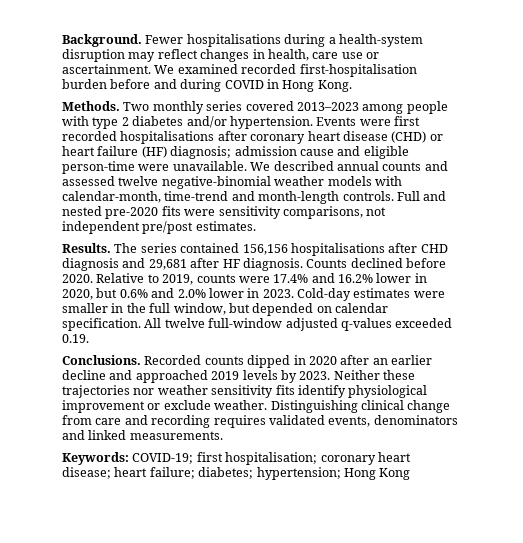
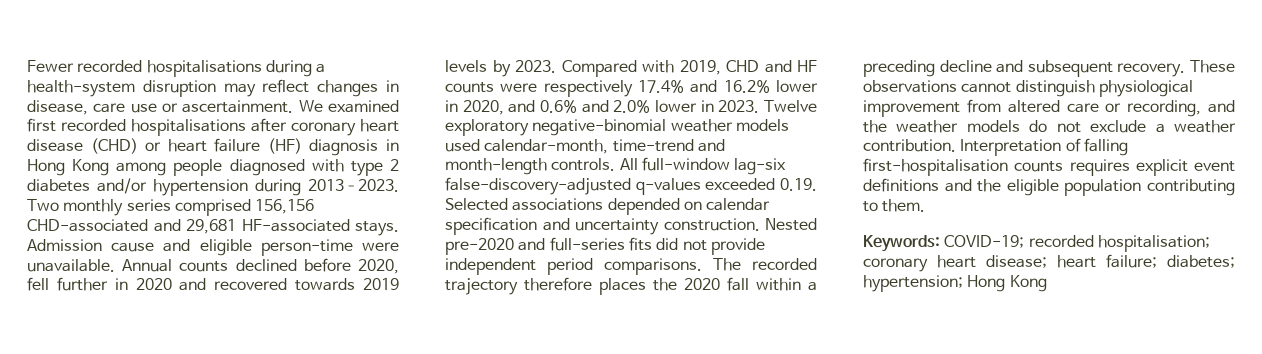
- Background. Fewer hospitalisations during a health-system disruption may reflect changes in health, care use or ascertainment.
+ Fewer recorded hospitalisations during a health-system disruption may reflect changes in disease, care use or ascertainment.
- We examined recorded first-hospitalisation burden before and during COVID in Hong Kong.
- Methods. Two monthly series covered 2013–2023 among people with type 2 diabetes and/or hypertension. Events were first recorded hospitalisations after coronary heart disease (CHD) or heart failure (HF) diagnosis; admission cause and eligible person-time were unavailable.
+ We examined first recorded hospitalisations after coronary heart disease (CHD) or heart failure (HF) diagnosis in Hong Kong among people diagnosed with type 2 diabetes and/or hypertension during 2013–2023. Two monthly series comprised 156,156 CHD-associated and 29,681 HF-associated stays. Admission cause and eligible person-time were unavailable.
- We described annual counts and assessed twelve negative-binomial weather models with calendar-month, time-trend and month-length controls. Full and nested pre-2020 fits were sensitivity comparisons, not independent pre/post estimates.
- Results. The series contained 156,156 hospitalisations after CHD diagnosis and 29,681 after HF diagnosis. Counts declined before 2020. Relative to 2019, counts were 17.4% and 16.2% lower in 2020, but 0.6% and 2.0% lower in 2023.
+ Annual counts declined before 2020, fell further in 2020 and recovered towards 2019 levels by 2023. Compared with 2019, CHD and HF counts were respectively 17.4% and 16.2% lower in 2020, and 0.6% and 2.0% lower in 2023.
- Cold-day estimates were smaller in the full window, but depended on calendar specification. All twelve full-window adjusted q-values exceeded 0.19.
- Conclusions. Recorded counts dipped in 2020 after an earlier decline and approached 2019 levels by 2023. Neither these trajectories nor weather sensitivity fits identify physiological improvement or exclude weather. Distinguishing clinical change from care and recording requires validated events, denominators and linked measurements.
+ Twelve exploratory negative-binomial weather models used calendar-month, time-trend and month-length controls. All full-window lag-six false-discovery-adjusted q-values exceeded 0.19. Selected associations depended on calendar specification and uncertainty construction. Nested pre-2020 and full-series fits did not provide independent period comparisons. The recorded trajectory therefore places the 2020 fall within a preceding decline and subsequent recovery. These observations cannot distinguish physiological improvement from altered care or recording, and the weather models do not exclude a weather contribution. Interpretation of falling first-hospitalisation counts requires explicit event definitions and the eligible population contributing to them.
- Keywords: COVID-19; first hospitalisation; coronary heart disease; heart failure; diabetes; hypertension; Hong Kong
+ Keywords: COVID-19; recorded hospitalisation; coronary heart disease; heart failure; diabetes; hypertension; Hong Kong

